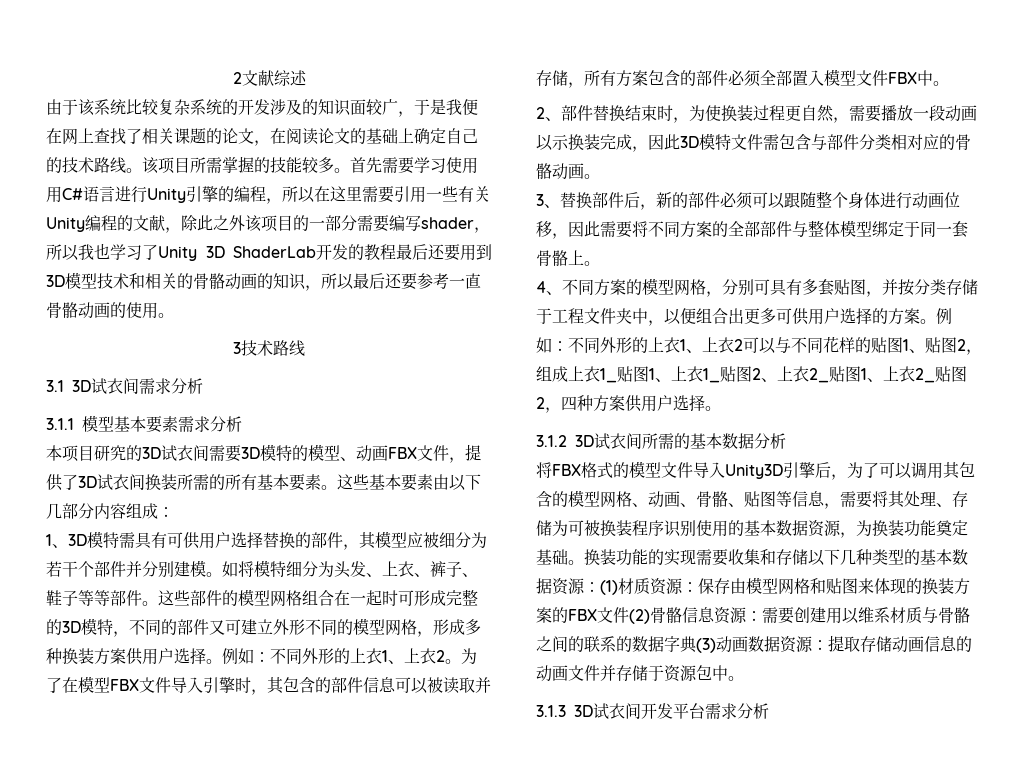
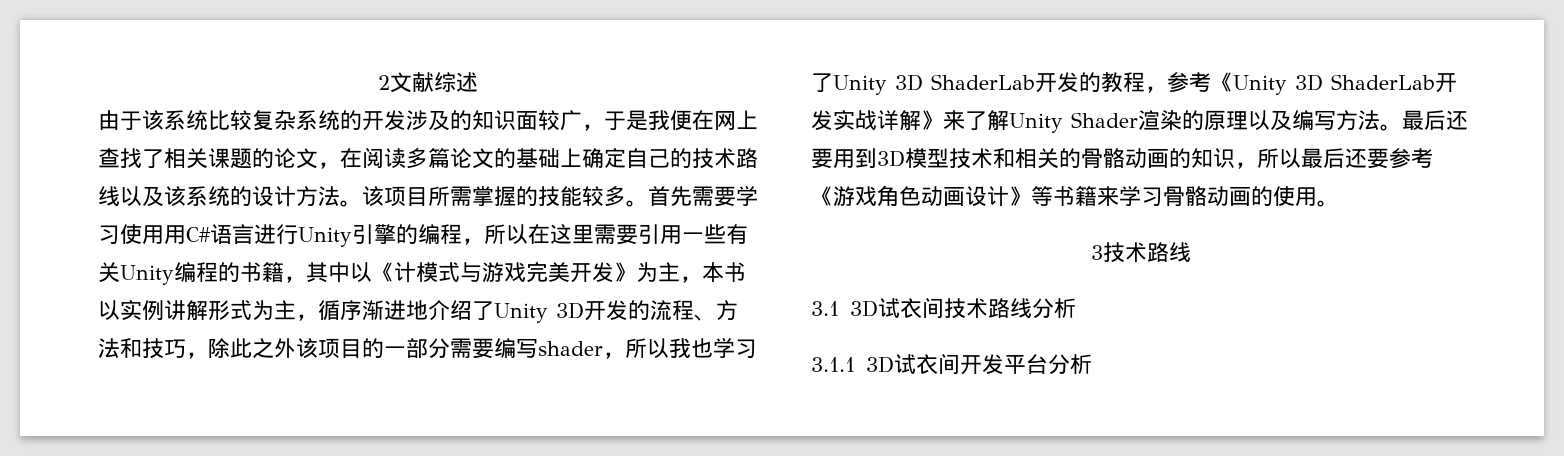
- 由于该系统比较复杂系统的开发涉及的知识面较广，于是我便在网上查找了相关课题的论文，在阅读论文的基础上确定自己的技术路线。
+ 由于该系统比较复杂系统的开发涉及的知识面较广，于是我便在网上查找了相关课题的论文，在阅读多篇论文的基础上确定自己的技术路线以及该系统的设计方法。
- 首先需要学习使用用C#语言进行Unity引擎的编程，所以在这里需要引用一些有关Unity编程的文献，除此之外该项目的一部分需要编写shader，所以我也学习了Unity 3D ShaderLab开发的教程最后还要用到3D模型技术和相关的骨骼动画的知识，所以最后还要参考一直骨骼动画的使用。
+ 首先需要学习使用用C#语言进行Unity引擎的编程，所以在这里需要引用一些有关Unity编程的书籍，其中以《计模式与游戏完美开发》为主，本书以实例讲解形式为主，循序渐进地介绍了Unity 3D开发的流程、方法和技巧，除此之外该项目的一部分需要编写shader，所以我也学习了Unity 3D ShaderLab开发的教程，参考《Unity 3D ShaderLab开发实战详解》来了解Unity Shader渲染的原理以及编写方法。最后还要用到3D模型技术和相关的骨骼动画的知识，所以最后还要参考《游戏角色动画设计》等书籍来学习骨骼动画的使用。
- 3.1 3D试衣间需求分析
+ 3.1 3D试衣间技术路线分析
- 3.1.1模型基本要素需求分析
- 本项目研究的3D试衣间需要3D模特的模型、动画FBX文件，提供了3D试衣间换装所需的所有基本要素。这些基本要素由以下几部分内容组成：
- 1、3D模特需具有可供用户选择替换的部件，其模型应被细分为若干个部件并分别建模。如将模特细分为头发、上衣、裤子、鞋子等等部件。这些部件的模型网格组合在一起时可形成完整的3D模特，不同的部件又可建立外形不同的模型网格，形成多种换装方案供用户选择。例如：不同外形的上衣1、上衣2。为了在模型FBX文件导入引擎时，其包含的部件信息可以被读取并存储，所有方案包含的部件必须全部置入模型文件FBX中。
- 2、部件替换结束时，为使换装过程更自然，需要播放一段动画以示换装完成，因此3D模特文件需包含与部件分类相对应的骨骼动画。
- 3、替换部件后，新的部件必须可以跟随整个身体进行动画位移，因此需要将不同方案的全部部件与整体模型绑定于同一套骨骼上。
- 4、不同方案的模型网格，分别可具有多套贴图，并按分类存储于工程文件夹中，以便组合出更多可供用户选择的方案。例如：不同外形的上衣1、上衣2可以与不同花样的贴图1、贴图2，组成上衣1_贴图1、上衣1_贴图2、上衣2_贴图1、上衣2_贴图2，四种方案供用户选择。
- 3.1.2 3D试衣间所需的基本数据分析
- 将FBX格式的模型文件导入Unity3D引擎后，为了可以调用其包含的模型网格、动画、骨骼、贴图等信息，需要将其处理、存储为可被换装程序识别使用的基本数据资源，为换装功能奠定基础。换装功能的实现需要收集和存储以下几种类型的基本数据资源：(1)材质资源：保存由模型网格和贴图来体现的换装方案的FBX文件(2)骨骼信息资源：需要创建用以维系材质与骨骼之间的联系的数据字典(3)动画数据资源：提取存储动画信息的动画文件并存储于资源包中。
- 3.1.3 3D试衣间开发平台需求分析
+ 3.1.1 3D试衣间开发平台分析

